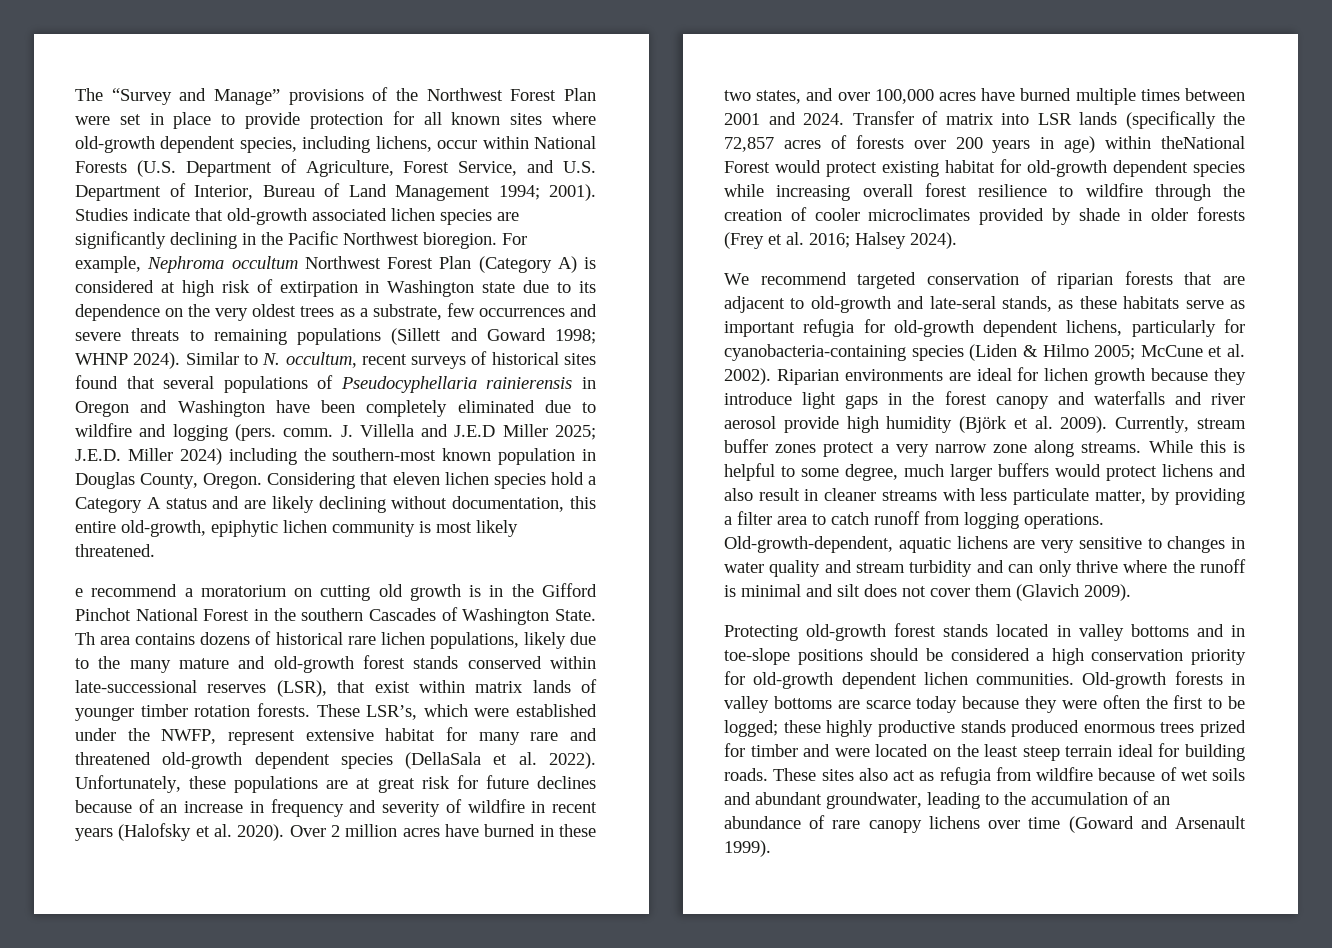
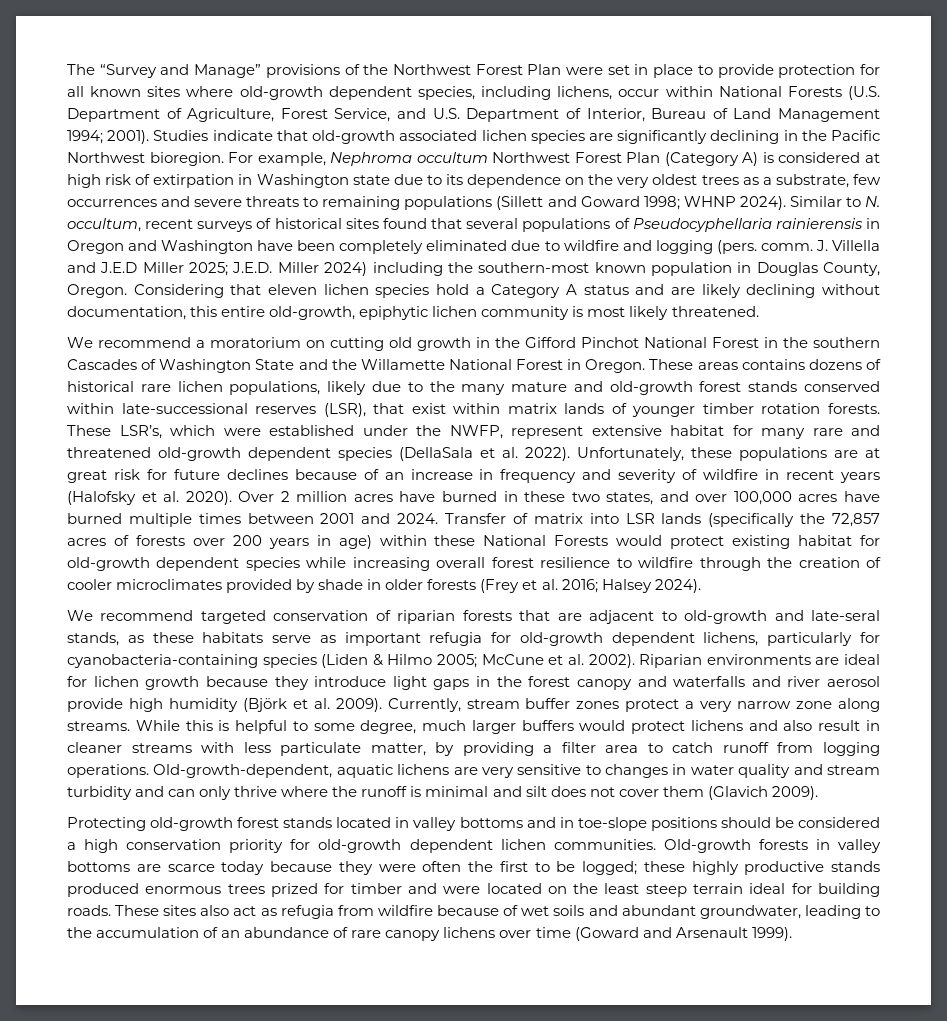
- e recommend a moratorium on cutting old growth is in the Gifford Pinchot National Forest in the southern Cascades of Washington State. Th area contains dozens of historical rare lichen populations, likely due to the many mature and old-growth forest stands conserved within late-successional reserves (LSR), that exist within matrix lands of younger timber rotation forests.
+ We recommend a moratorium on cutting old growth in the Gifford Pinchot National Forest in the southern Cascades of Washington State and the Willamette National Forest in Oregon. These areas contains dozens of historical rare lichen populations, likely due to the many mature and old-growth forest stands conserved within late-successional reserves (LSR), that exist within matrix lands of younger timber rotation forests.
- Transfer of matrix into LSR lands (specifically the 72,857 acres of forests over 200 years in age) within theNational Forest would protect existing habitat for old-growth dependent species while increasing overall forest resilience to wildfire through the creation of cooler microclimates provided by shade in older forests (Frey et al. 2016; Halsey 2024).
+ Transfer of matrix into LSR lands (specifically the 72,857 acres of forests over 200 years in age) within these National Forests would protect existing habitat for old-growth dependent species while increasing overall forest resilience to wildfire through the creation of cooler microclimates provided by shade in older forests (Frey et al. 2016; Halsey 2024).

